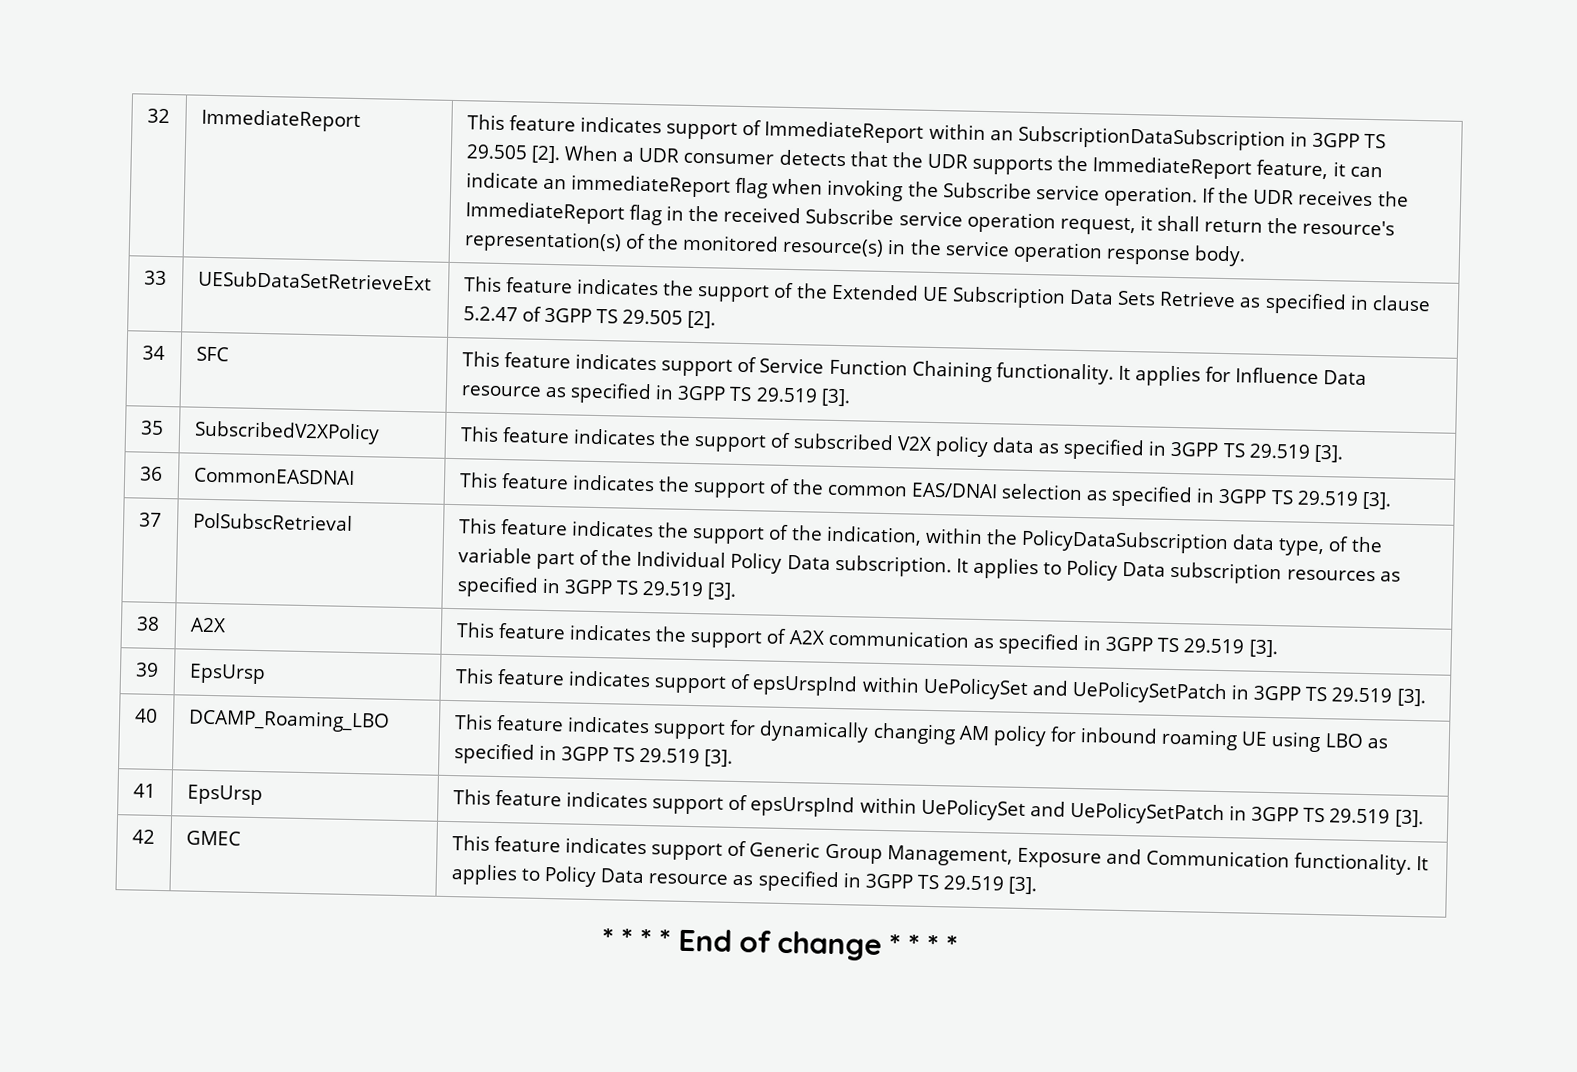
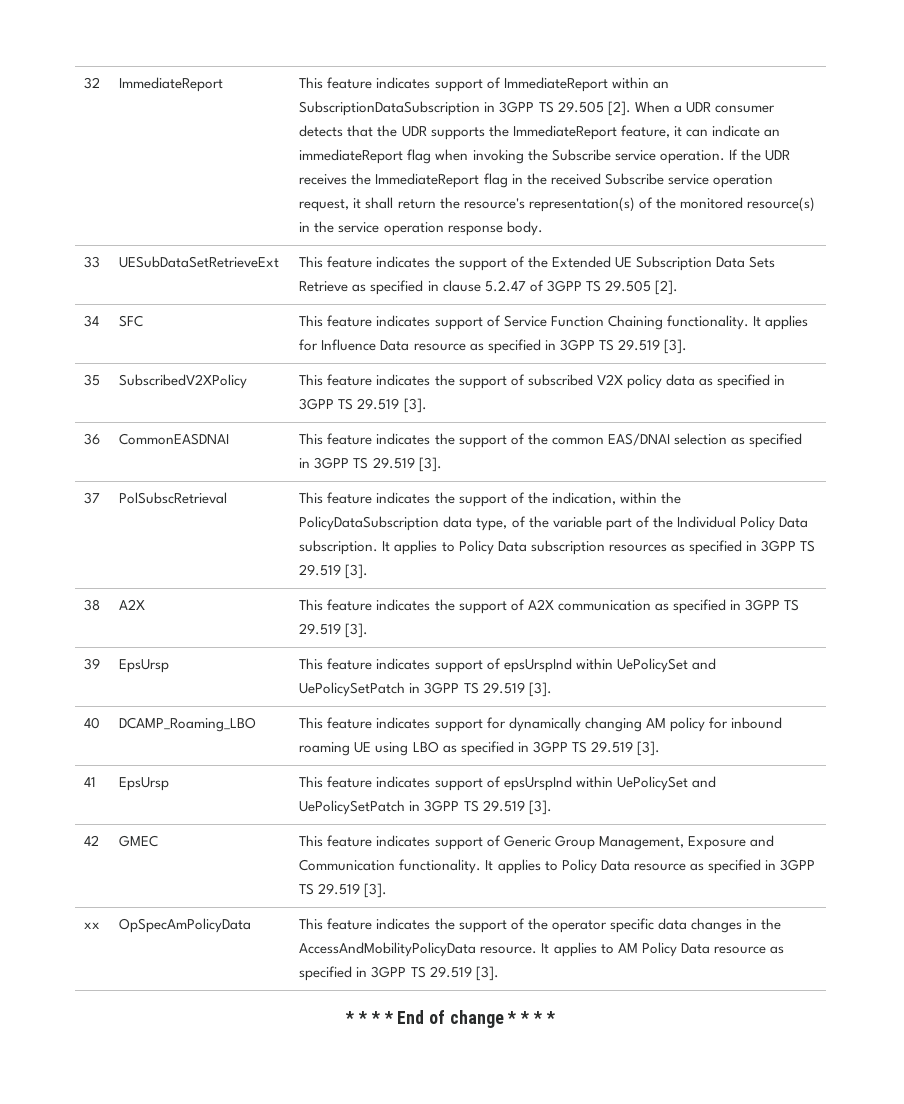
+ xx | OpSpecAmPolicyData | This feature indicates the support of the operator specific data changes in the AccessAndMobilityPolicyData resource. It applies to AM Policy Data resource as specified in 3GPP TS 29.519 [3].

